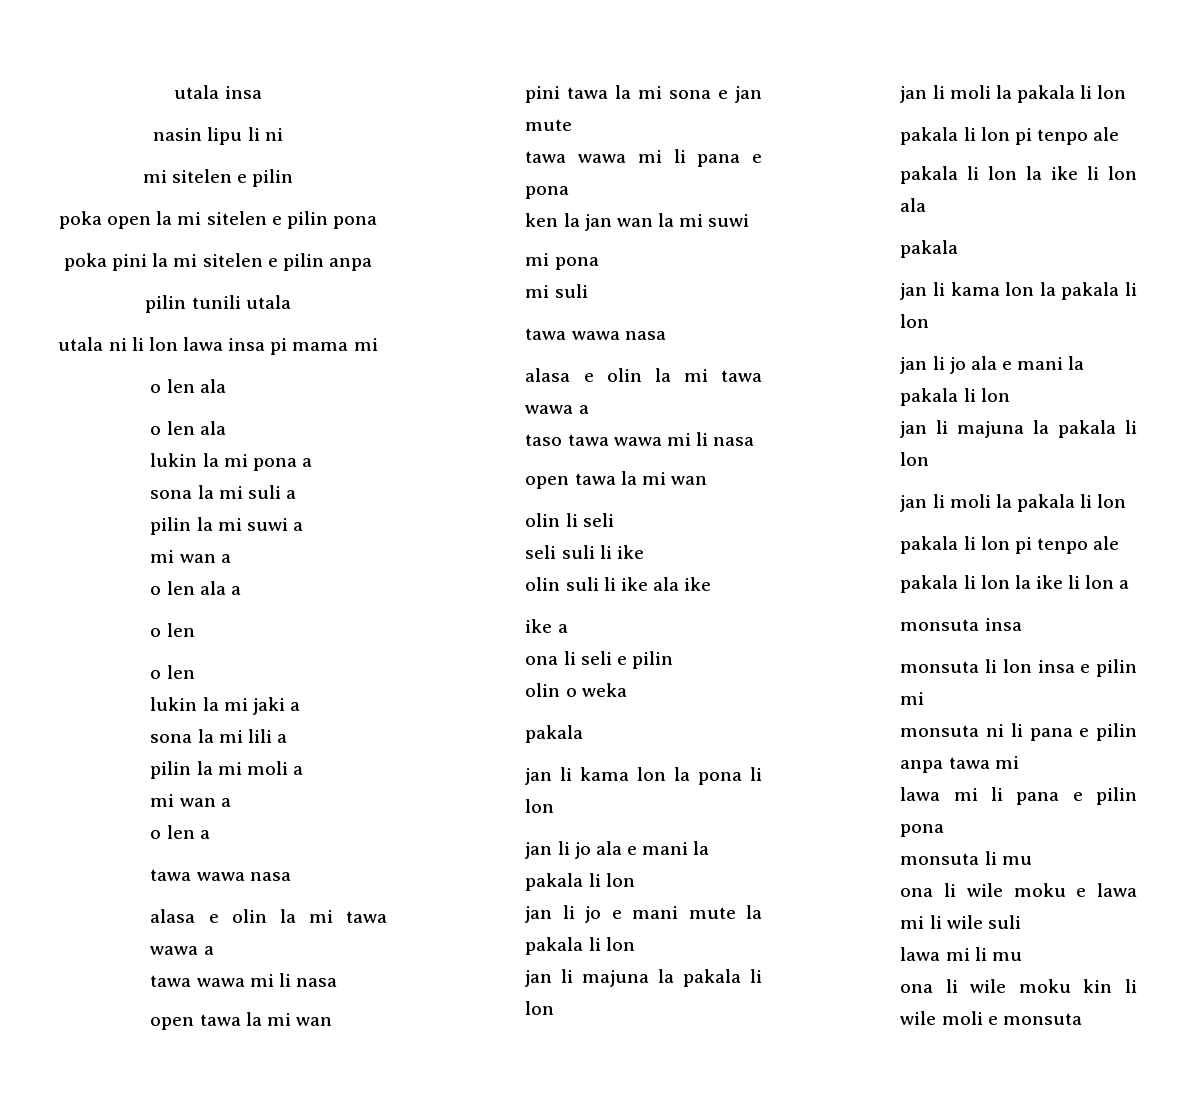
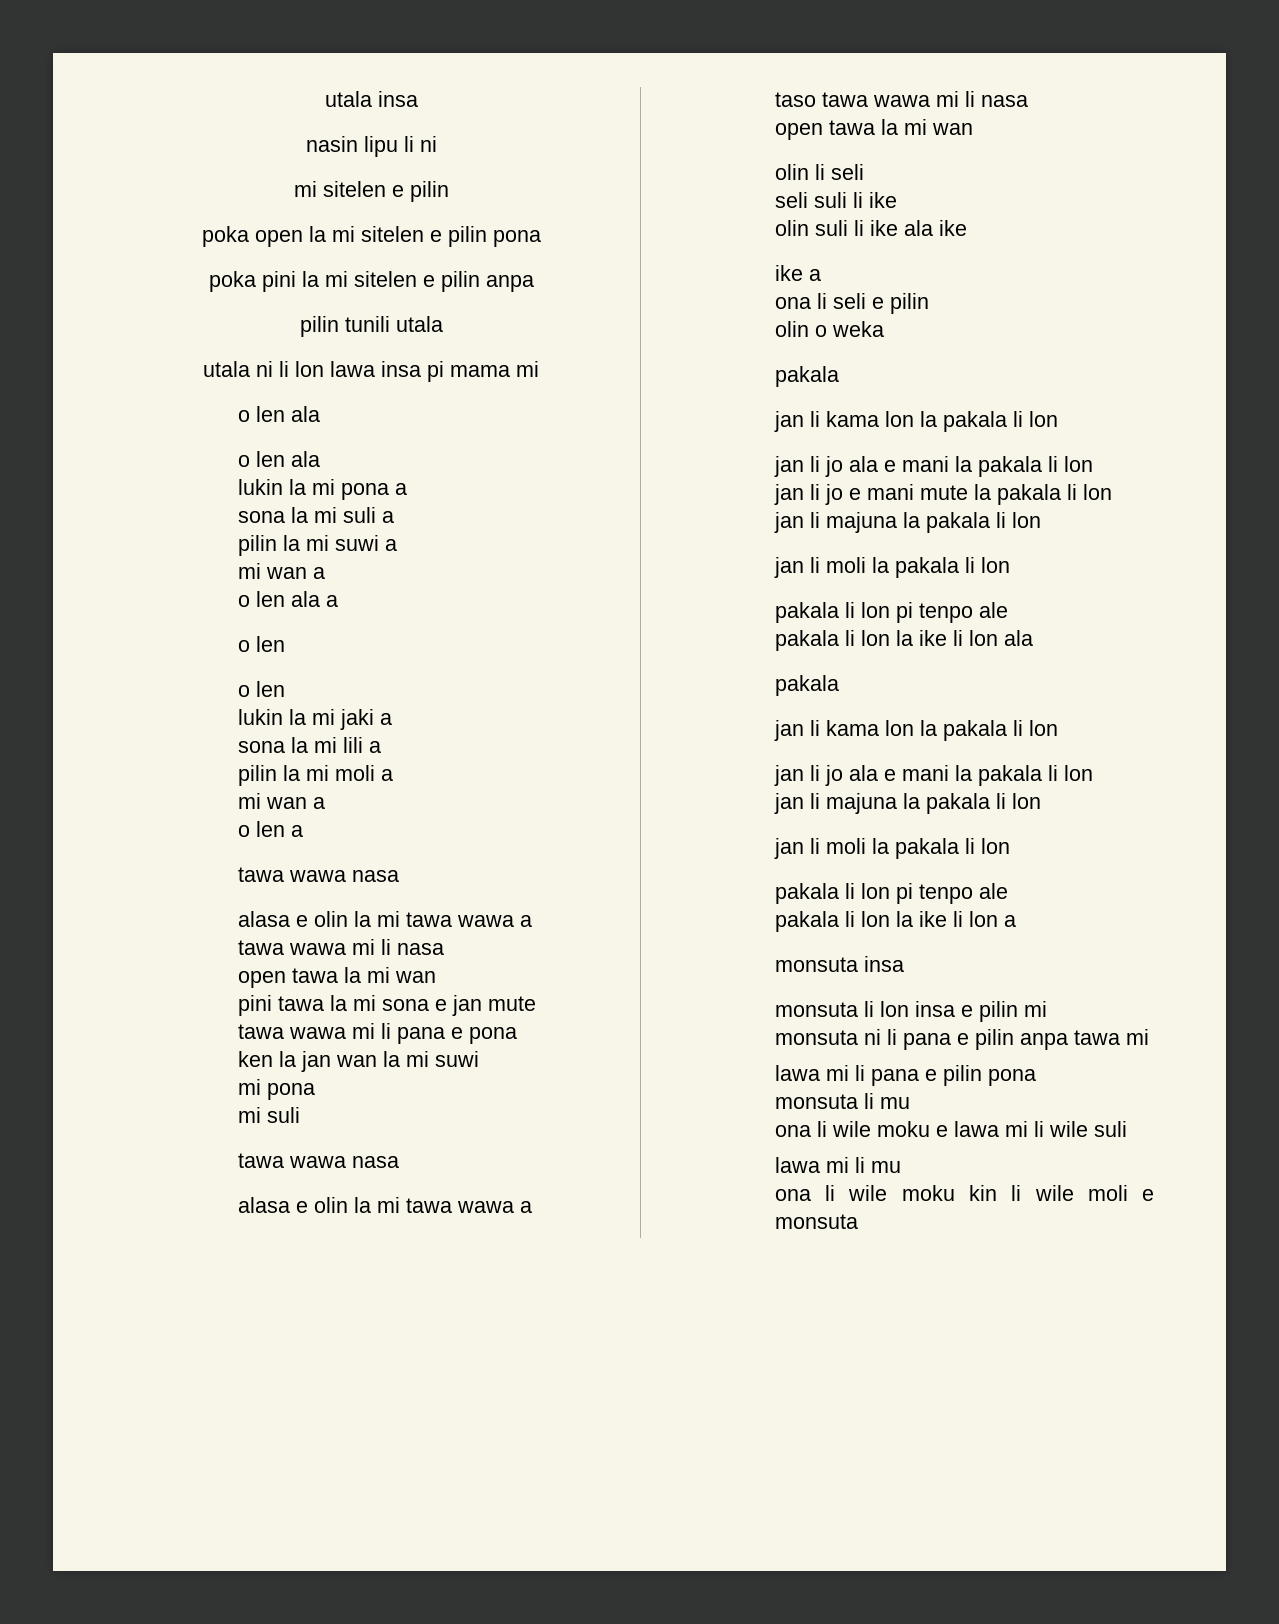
  olin o weka
  pakala
- jan li kama lon la pona li lon
+ jan li kama lon la pakala li lon

